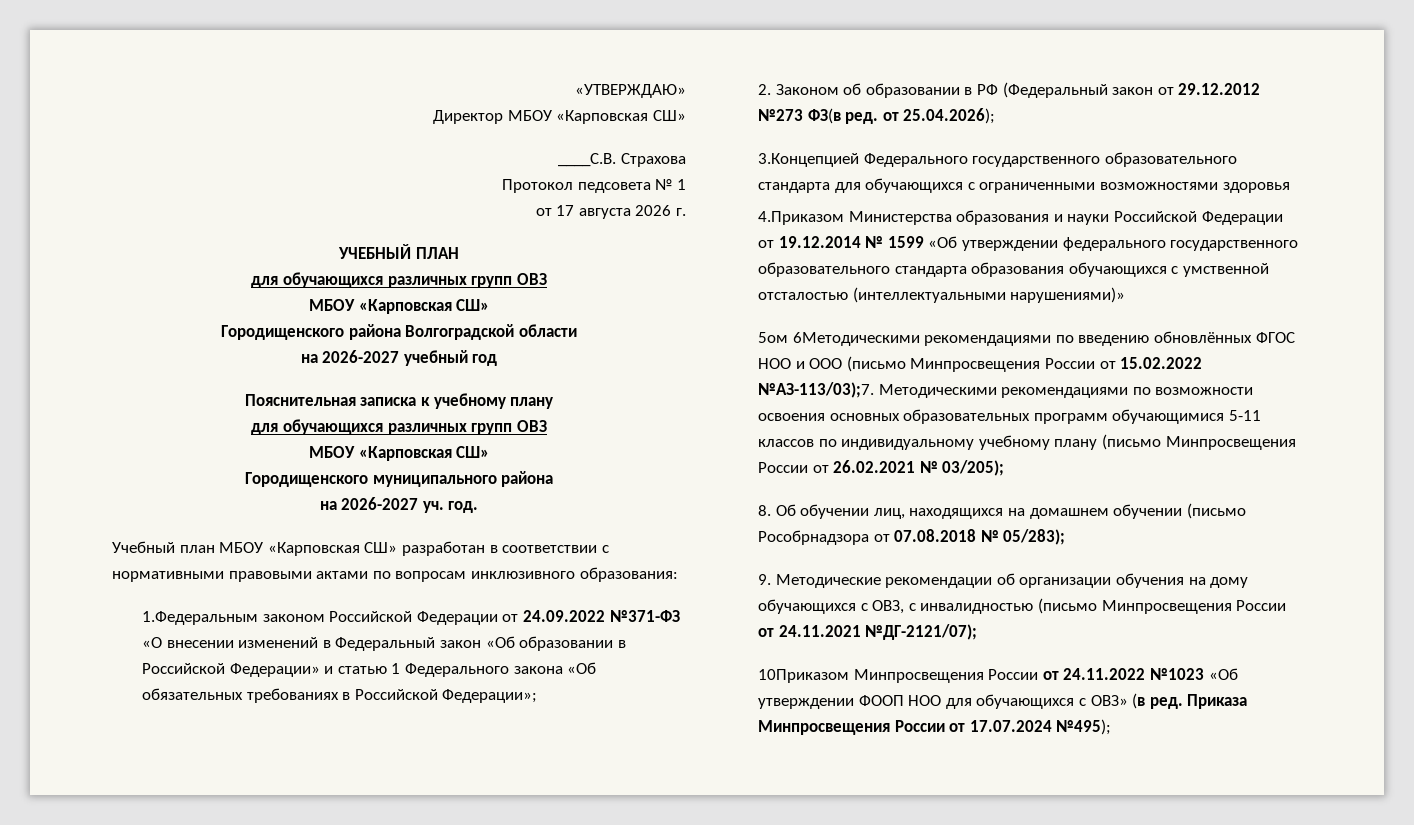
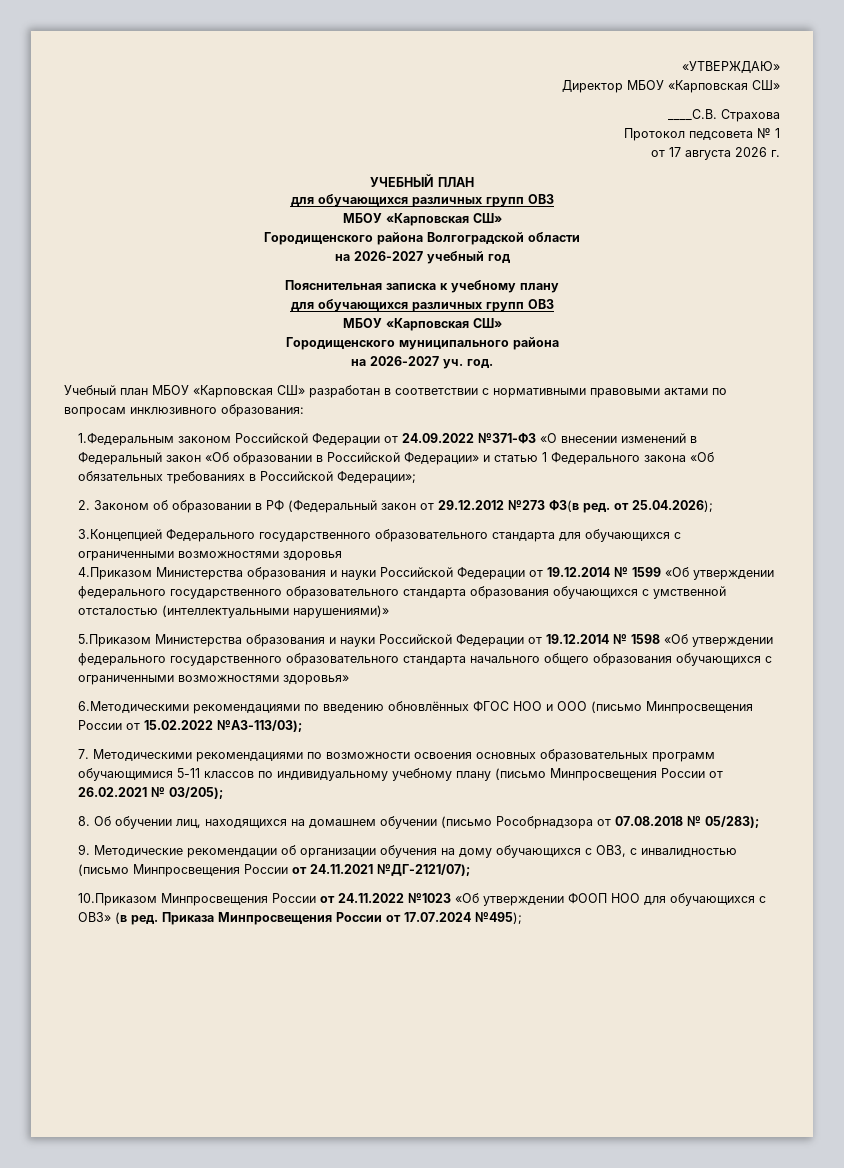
- 5ом 6Методическими рекомендациями по введению обновлённых ФГОС НОО и ООО (письмо Минпросвещения России от 15.02.2022 №АЗ-113/03);7. Методическими рекомендациями по возможности освоения основных образовательных программ обучающимися 5-11 классов по индивидуальному учебному плану (письмо Минпросвещения России от 26.02.2021 № 03/205);
+ 5.Приказом Министерства образования и науки Российской Федерации от 19.12.2014 № 1598 «Об утверждении федерального государственного образовательного стандарта начального общего образования обучающихся с ограниченными возможностями здоровья»
+ 6.Методическими рекомендациями по введению обновлённых ФГОС НОО и ООО (письмо Минпросвещения России от 15.02.2022 №АЗ-113/03);
+ 7. Методическими рекомендациями по возможности освоения основных образовательных программ обучающимися 5-11 классов по индивидуальному учебному плану (письмо Минпросвещения России от 26.02.2021 № 03/205);
- 10Приказом Минпросвещения России от 24.11.2022 №1023 «Об утверждении ФООП НОО для обучающихся с ОВЗ» (в ред.
+ 10.Приказом Минпросвещения России от 24.11.2022 №1023 «Об утверждении ФООП НОО для обучающихся с ОВЗ» (в ред.

